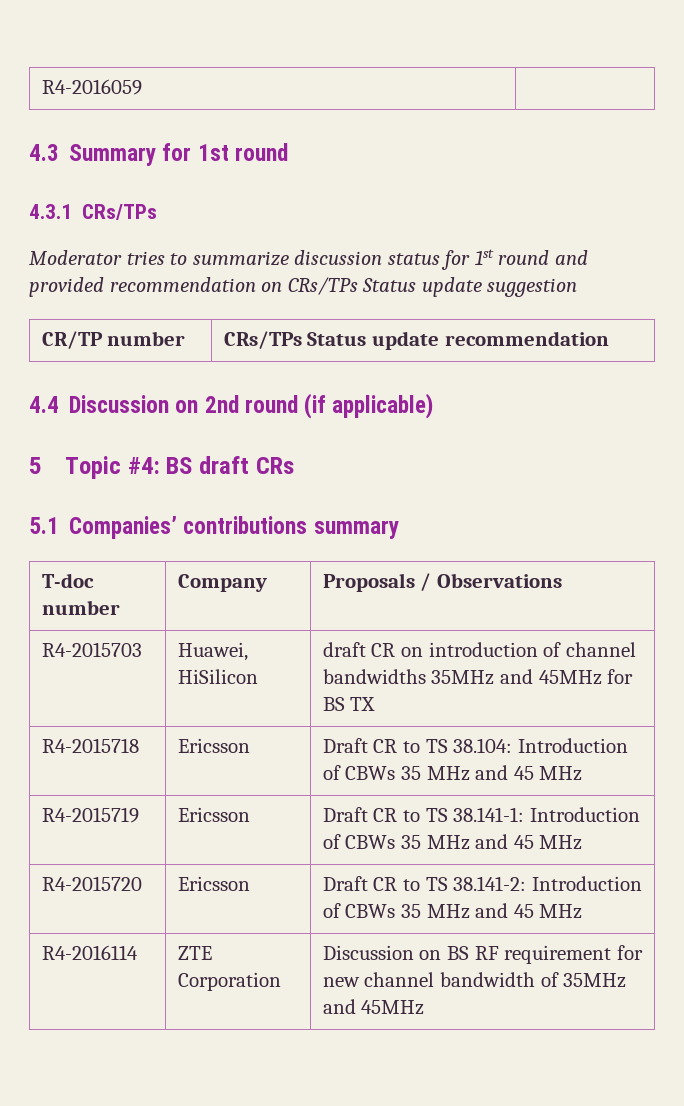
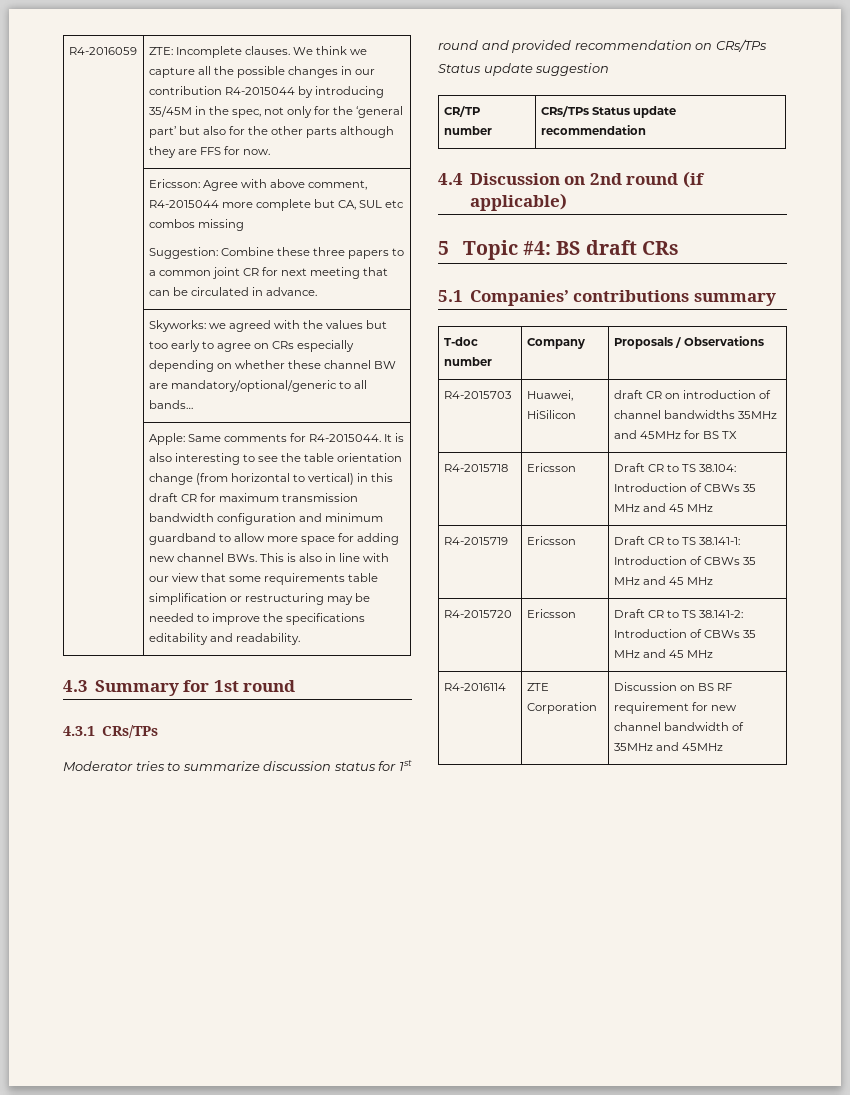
- R4-2016059 |
+ R4-2016059 | ZTE: Incomplete clauses. We think we capture all the possible changes in our contribution R4-2015044 by introducing 35/45M in the spec, not only for the ‘general part’ but also for the other parts although they are FFS for now.
+ | Ericsson: Agree with above comment, R4-2015044 more complete but CA, SUL etc combos missing
+ Suggestion: Combine these three papers to a common joint CR for next meeting that can be circulated in advance.
+ | Skyworks: we agreed with the values but too early to agree on CRs especially depending on whether these channel BW are mandatory/optional/generic to all bands…
+ | Apple: Same comments for R4-2015044. It is also interesting to see the table orientation change (from horizontal to vertical) in this draft CR for maximum transmission bandwidth configuration and minimum guardband to allow more space for adding new channel BWs. This is also in line with our view that some requirements table simplification or restructuring may be needed to improve the specifications editability and readability.

